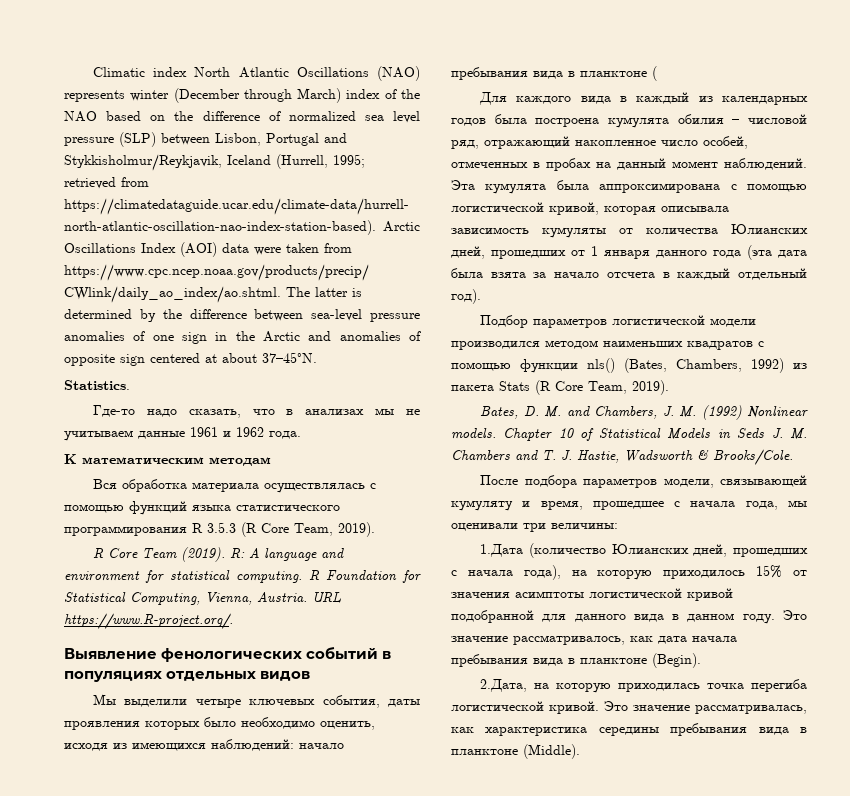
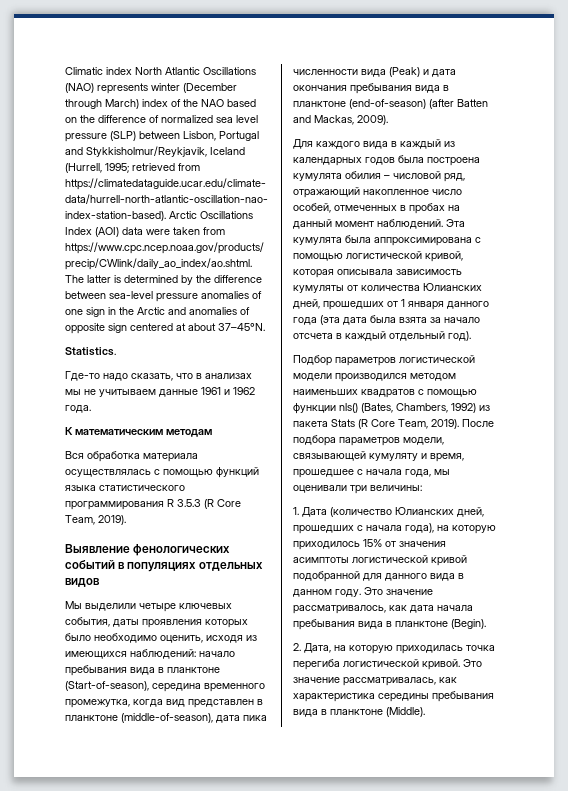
- R Core Team (2019). R: A language and environment for statistical computing. R Foundation for Statistical Computing, Vienna, Austria. URL https://www.R-project.org/.
- Мы выделили четыре ключевых события, даты проявления которых было необходимо оценить, исходя из имеющихся наблюдений: начало пребывания вида в планктоне (
+ Мы выделили четыре ключевых события, даты проявления которых было необходимо оценить, исходя из имеющихся наблюдений: начало пребывания вида в планктоне (Start-of-season), середина временного промежутка, когда вид представлен в планктоне (middle-of-season), дата пика численности вида (Peak) и дата окончания пребывания вида в планктоне (end-of-season) (after Batten and Mackas, 2009).
- Подбор параметров логистической модели производился методом наименьших квадратов с помощью функции nls() (Bates, Chambers, 1992) из пакета Stats (R Core Team, 2019).
- Bates, D. M. and Chambers, J. M. (1992) Nonlinear models. Chapter 10 of Statistical Models in Seds J. M. Chambers and T. J. Hastie, Wadsworth & Brooks/Cole.
- После подбора параметров модели, связывающей кумуляту и время, прошедшее с начала года, мы оценивали три величины:
+ Подбор параметров логистической модели производился методом наименьших квадратов с помощью функции nls() (Bates, Chambers, 1992) из пакета Stats (R Core Team, 2019). После подбора параметров модели, связывающей кумуляту и время, прошедшее с начала года, мы оценивали три величины:
- 1.Дата (количество Юлианских дней, прошедших с начала года), на которую приходилось 15% от значения асимптоты логистической кривой подобранной для данного вида в данном году.
+ 1. Дата (количество Юлианских дней, прошедших с начала года), на которую приходилось 15% от значения асимптоты логистической кривой подобранной для данного вида в данном году.
- 2.Дата, на которую приходилась точка перегиба логистической кривой.
+ 2. Дата, на которую приходилась точка перегиба логистической кривой.

